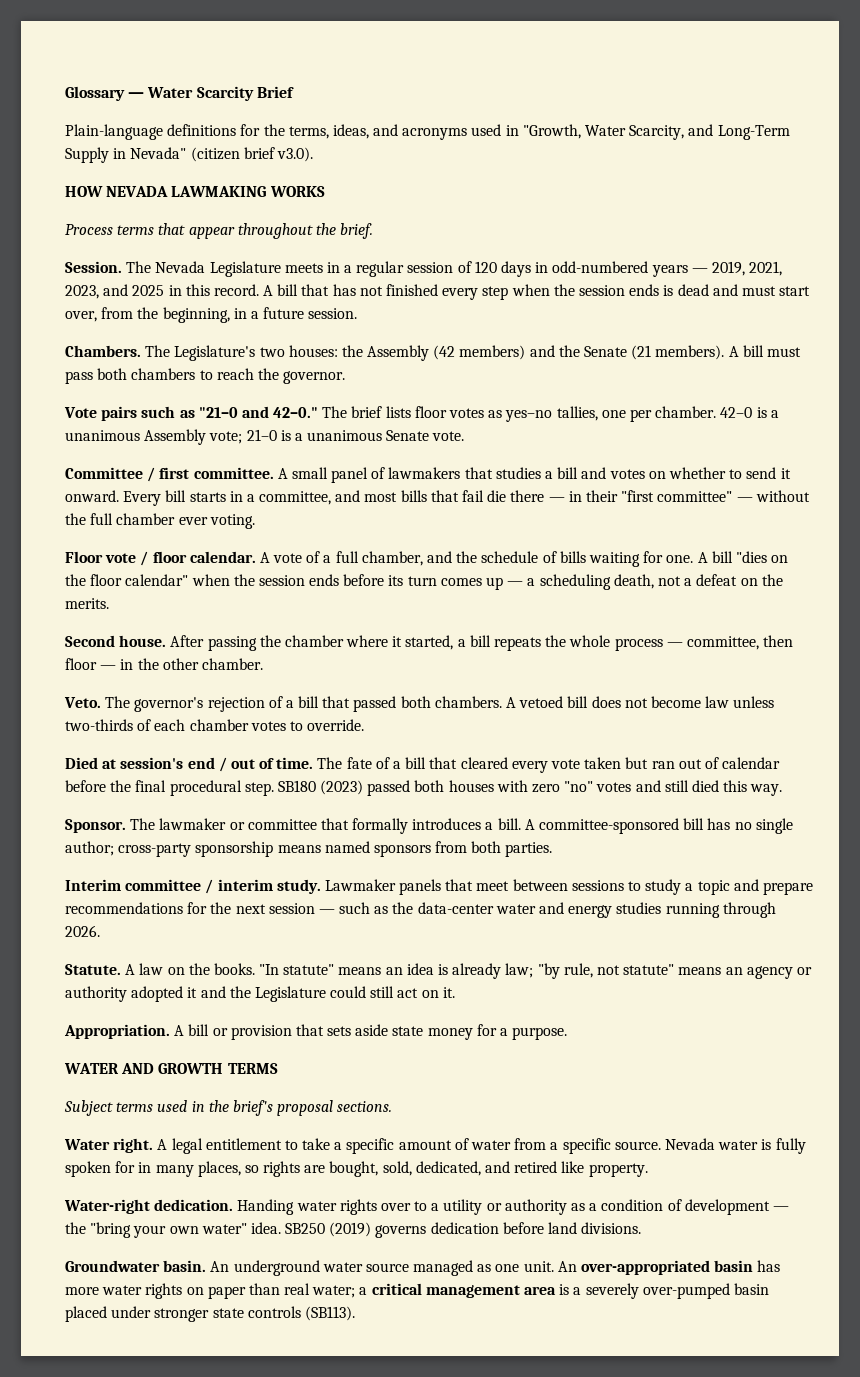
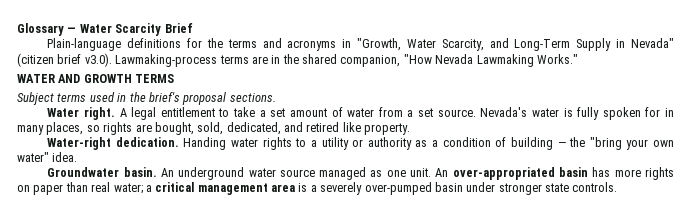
- Plain-language definitions for the terms, ideas, and acronyms used in "Growth, Water Scarcity, and Long-Term Supply in Nevada" (citizen brief v3.0).
- HOW NEVADA LAWMAKING WORKS
- Process terms that appear throughout the brief.
- Session. The Nevada Legislature meets in a regular session of 120 days in odd-numbered years — 2019, 2021, 2023, and 2025 in this record. A bill that has not finished every step when the session ends is dead and must start over, from the beginning, in a future session.
- Chambers. The Legislature's two houses: the Assembly (42 members) and the Senate (21 members). A bill must pass both chambers to reach the governor.
- Vote pairs such as "21–0 and 42–0." The brief lists floor votes as yes–no tallies, one per chamber. 42–0 is a unanimous Assembly vote; 21–0 is a unanimous Senate vote.
- Committee / first committee. A small panel of lawmakers that studies a bill and votes on whether to send it onward. Every bill starts in a committee, and most bills that fail die there — in their "first committee" — without the full chamber ever voting.
- Floor vote / floor calendar. A vote of a full chamber, and the schedule of bills waiting for one. A bill "dies on the floor calendar" when the session ends before its turn comes up — a scheduling death, not a defeat on the merits.
- Second house. After passing the chamber where it started, a bill repeats the whole process — committee, then floor — in the other chamber.
- Veto. The governor's rejection of a bill that passed both chambers. A vetoed bill does not become law unless two-thirds of each chamber votes to override.
- Died at session's end / out of time. The fate of a bill that cleared every vote taken but ran out of calendar before the final procedural step. SB180 (2023) passed both houses with zero "no" votes and still died this way.
- Sponsor. The lawmaker or committee that formally introduces a bill. A committee-sponsored bill has no single author; cross-party sponsorship means named sponsors from both parties.
- Interim committee / interim study. Lawmaker panels that meet between sessions to study a topic and prepare recommendations for the next session — such as the data-center water and energy studies running through 2026.
- Statute. A law on the books. "In statute" means an idea is already law; "by rule, not statute" means an agency or authority adopted it and the Legislature could still act on it.
- Appropriation. A bill or provision that sets aside state money for a purpose.
+ Plain-language definitions for the terms and acronyms in "Growth, Water Scarcity, and Long-Term Supply in Nevada" (citizen brief v3.0). Lawmaking-process terms are in the shared companion, "How Nevada Lawmaking Works."
- A legal entitlement to take a specific amount of water from a specific source. Nevada water is fully spoken for in many places, so rights are bought, sold, dedicated, and retired like property.
+ A legal entitlement to take a set amount of water from a set source. Nevada's water is fully spoken for in many places, so rights are bought, sold, dedicated, and retired like property.
- Handing water rights over to a utility or authority as a condition of development — the "bring your own water" idea. SB250 (2019) governs dedication before land divisions.
+ Handing water rights to a utility or authority as a condition of building — the "bring your own water" idea.
- An over-appropriated basin has more water rights on paper than real water; a critical management area is a severely over-pumped basin placed under stronger state controls (SB113).
+ An over-appropriated basin has more rights on paper than real water; a critical management area is a severely over-pumped basin under stronger state controls.

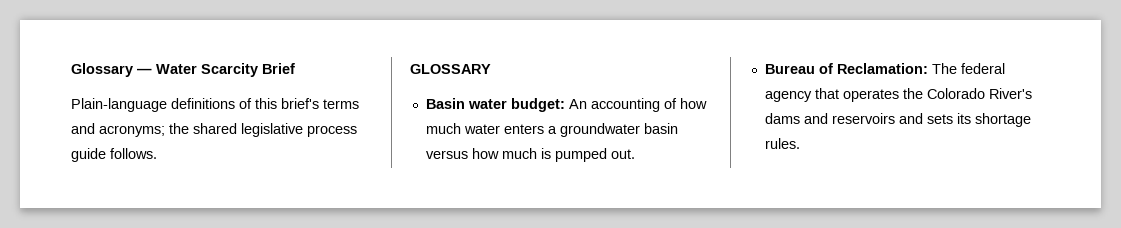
- Plain-language definitions for the terms and acronyms in "Growth, Water Scarcity, and Long-Term Supply in Nevada" (citizen brief v3.0). Lawmaking-process terms are in the shared companion, "How Nevada Lawmaking Works."
- WATER AND GROWTH TERMS
- Subject terms used in the brief's proposal sections.
- Water right. A legal entitlement to take a set amount of water from a set source. Nevada's water is fully spoken for in many places, so rights are bought, sold, dedicated, and retired like property.
- Water-right dedication. Handing water rights to a utility or authority as a condition of building — the "bring your own water" idea.
- Groundwater basin. An underground water source managed as one unit. An over-appropriated basin has more rights on paper than real water; a critical management area is a severely over-pumped basin under stronger state controls.
+ Plain-language definitions of this brief's terms and acronyms; the shared legislative process guide follows.
+ GLOSSARY
+ Basin water budget: An accounting of how much water enters a groundwater basin versus how much is pumped out.
+ Bureau of Reclamation: The federal agency that operates the Colorado River's dams and reservoirs and sets its shortage rules.

